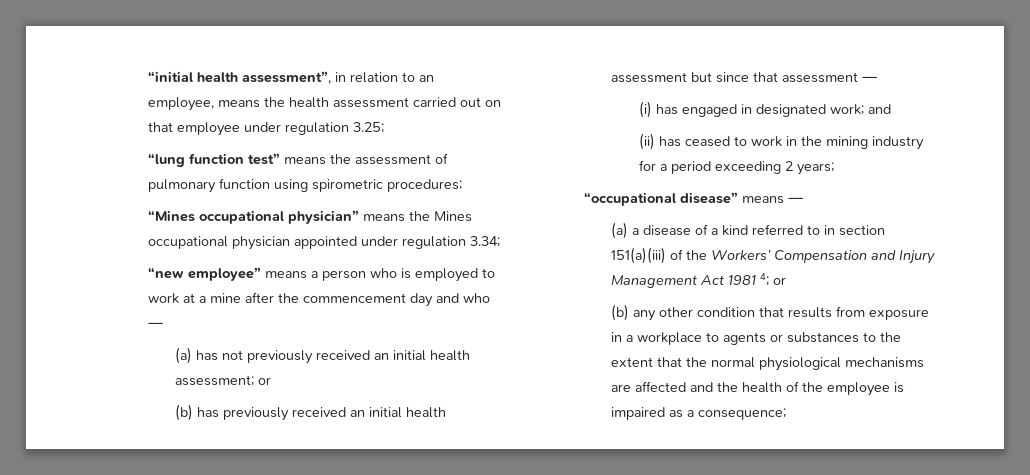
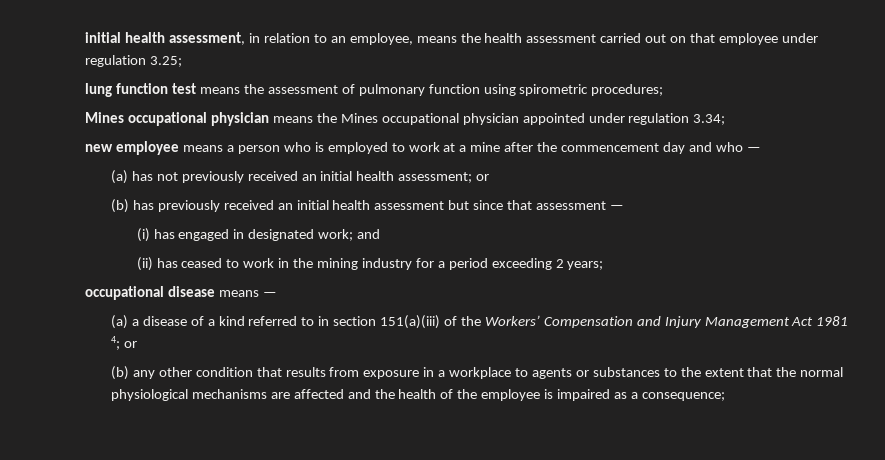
- “initial health assessment”, in relation to an employee, means the health assessment carried out on that employee under regulation 3.25;
+ initial health assessment, in relation to an employee, means the health assessment carried out on that employee under regulation 3.25;
- “lung function test” means the assessment of pulmonary function using spirometric procedures;
+ lung function test means the assessment of pulmonary function using spirometric procedures;
- “Mines occupational physician” means the Mines occupational physician appointed under regulation 3.34;
+ Mines occupational physician means the Mines occupational physician appointed under regulation 3.34;
- “new employee” means a person who is employed to work at a mine after the commencement day and who —
+ new employee means a person who is employed to work at a mine after the commencement day and who —
- “occupational disease” means —
+ occupational disease means —

